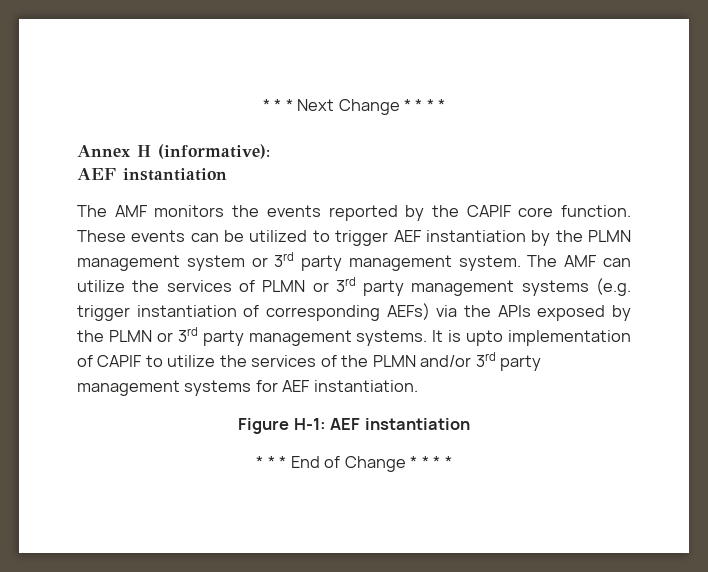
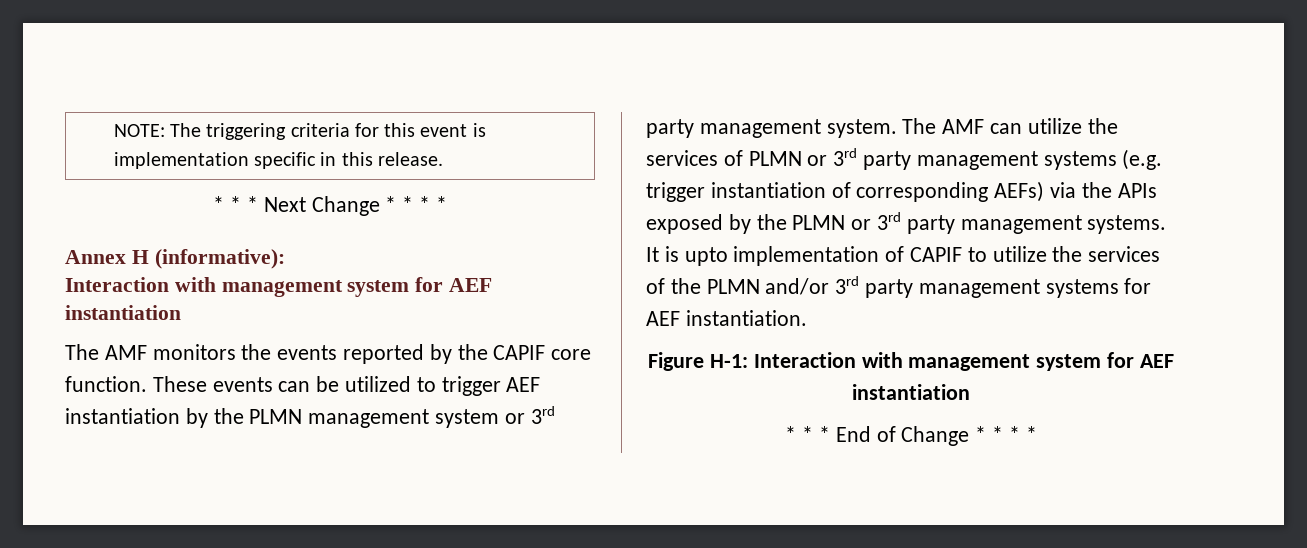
+ NOTE: The triggering criteria for this event is implementation specific in this release.
  Annex H (informative):
- AEF instantiation
+ Interaction with management system for AEF instantiation
- Figure H-1: AEF instantiation
+ Figure H-1: Interaction with management system for AEF instantiation

